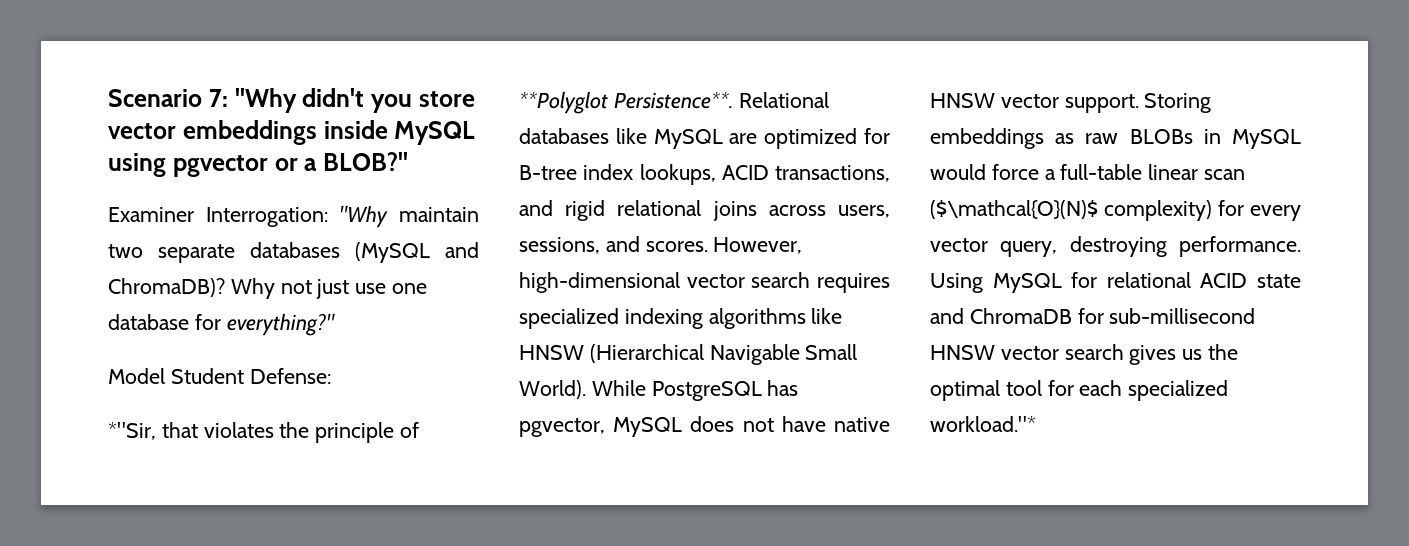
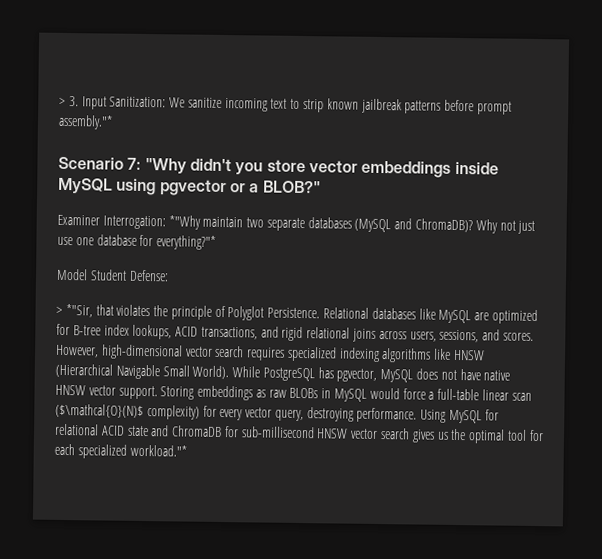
+ > 3. Input Sanitization: We sanitize incoming text to strip known jailbreak patterns before prompt assembly."*
- Examiner Interrogation: "Why maintain two separate databases (MySQL and ChromaDB)?
+ Examiner Interrogation: *"Why maintain two separate databases (MySQL and ChromaDB)?
- Why not just use one database for everything?"
+ Why not just use one database for everything?"*
- *"Sir, that violates the principle of **Polyglot Persistence**.
+ > *"Sir, that violates the principle of Polyglot Persistence.

